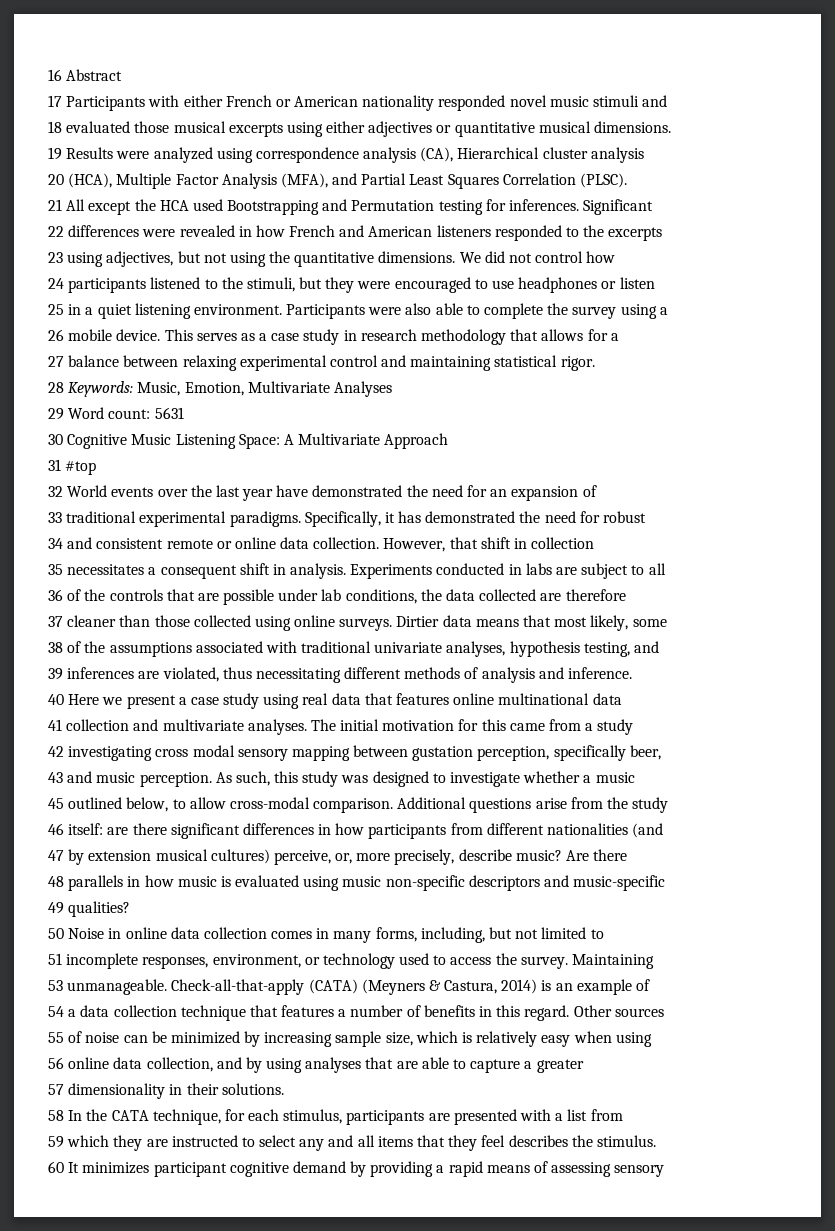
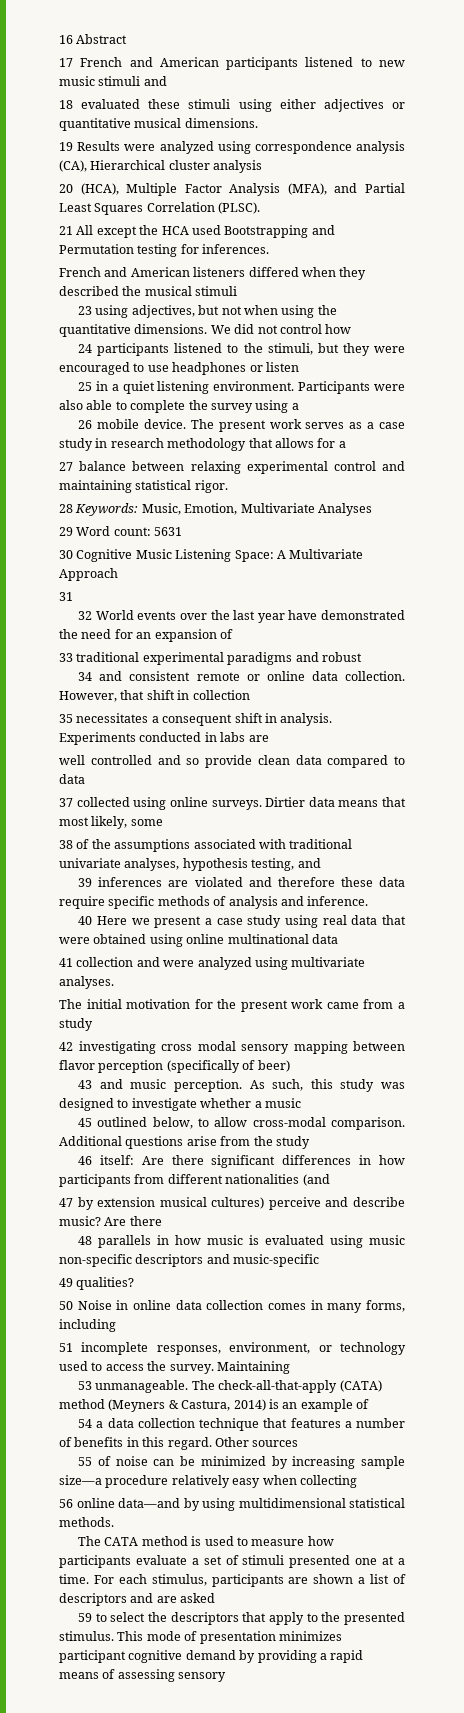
- 17 Participants with either French or American nationality responded novel music stimuli and
+ 17 French and American participants listened to new music stimuli and
- 18 evaluated those musical excerpts using either adjectives or quantitative musical dimensions.
+ 18 evaluated these stimuli using either adjectives or quantitative musical dimensions.
- 21 All except the HCA used Bootstrapping and Permutation testing for inferences. Significant
- 22 differences were revealed in how French and American listeners responded to the excerpts
+ 21 All except the HCA used Bootstrapping and Permutation testing for inferences.
+ French and American listeners differed when they described the musical stimuli
- 23 using adjectives, but not using the quantitative dimensions.
+ 23 using adjectives, but not when using the quantitative dimensions.
- This serves as a case study in research methodology that allows for a
+ The present work serves as a case study in research methodology that allows for a
- 31 #top
+ 31
- 33 traditional experimental paradigms. Specifically, it has demonstrated the need for robust
+ 33 traditional experimental paradigms and robust
- Experiments conducted in labs are subject to all
- 36 of the controls that are possible under lab conditions, the data collected are therefore
- 37 cleaner than those collected using online surveys.
+ Experiments conducted in labs are
+ well controlled and so provide clean data compared to data
+ 37 collected using online surveys.
- 39 inferences are violated, thus necessitating different methods of analysis and inference.
+ 39 inferences are violated and therefore these data require specific methods of analysis and inference.
- 40 Here we present a case study using real data that features online multinational data
+ 40 Here we present a case study using real data that were obtained using online multinational data
- 41 collection and multivariate analyses. The initial motivation for this came from a study
+ 41 collection and were analyzed using multivariate analyses.
+ The initial motivation for the present work came from a study
- 42 investigating cross modal sensory mapping between gustation perception, specifically beer,
+ 42 investigating cross modal sensory mapping between flavor perception (specifically of beer)
- 46 itself: are there significant differences in how participants from different nationalities (and
+ 46 itself: Are there significant differences in how participants from different nationalities (and
- 47 by extension musical cultures) perceive, or, more precisely, describe music?
+ 47 by extension musical cultures) perceive and describe music?
- 50 Noise in online data collection comes in many forms, including, but not limited to
+ 50 Noise in online data collection comes in many forms, including
- Check-all-that-apply (CATA) (Meyners & Castura, 2014) is an example of
+ The check-all-that-apply (CATA) method (Meyners & Castura, 2014) is an example of
- 55 of noise can be minimized by increasing sample size, which is relatively easy when using
+ 55 of noise can be minimized by increasing sample size—a procedure relatively easy when collecting
- 56 online data collection, and by using analyses that are able to capture a greater
- 57 dimensionality in their solutions.
- 58 In the CATA technique, for each stimulus, participants are presented with a list from
- 59 which they are instructed to select any and all items that they feel describes the stimulus.
- 60 It minimizes participant cognitive demand by providing a rapid means of assessing sensory
+ 56 online data—and by using multidimensional statistical methods.
+ The CATA method is used to measure how participants evaluate a set of stimuli presented one at a time. For each stimulus, participants are shown a list of descriptors and are asked
+ 59 to select the descriptors that apply to the presented stimulus. This mode of presentation minimizes participant cognitive demand by providing a rapid means of assessing sensory

